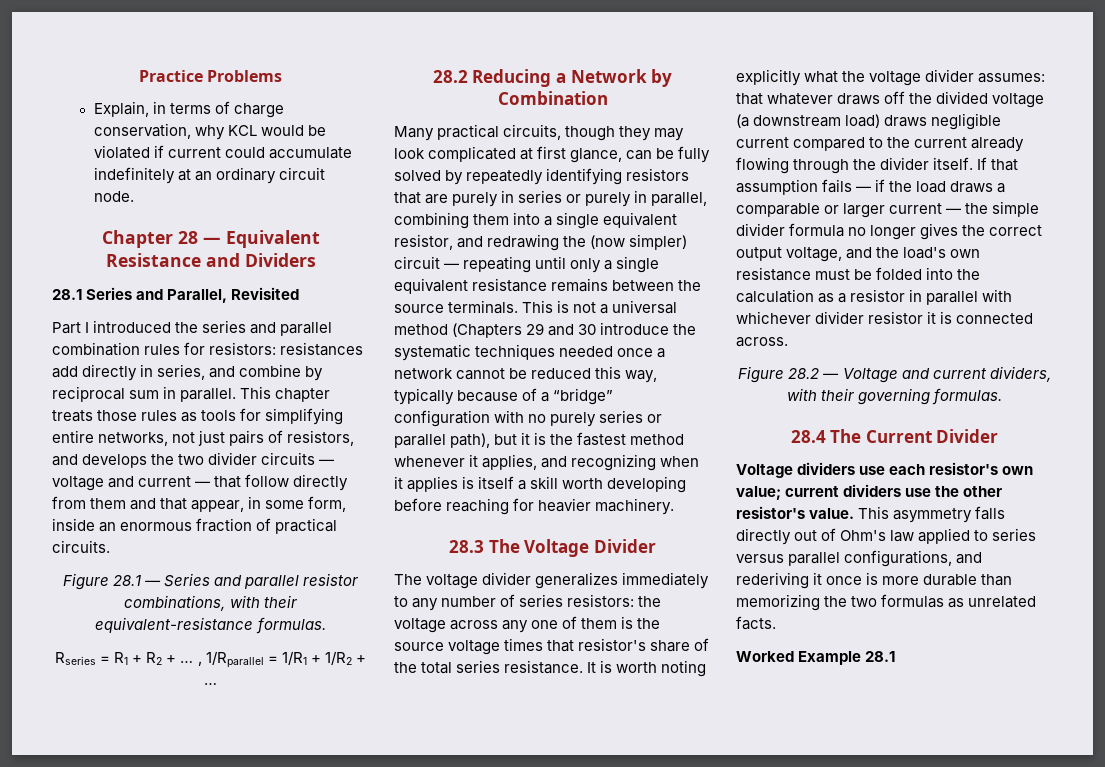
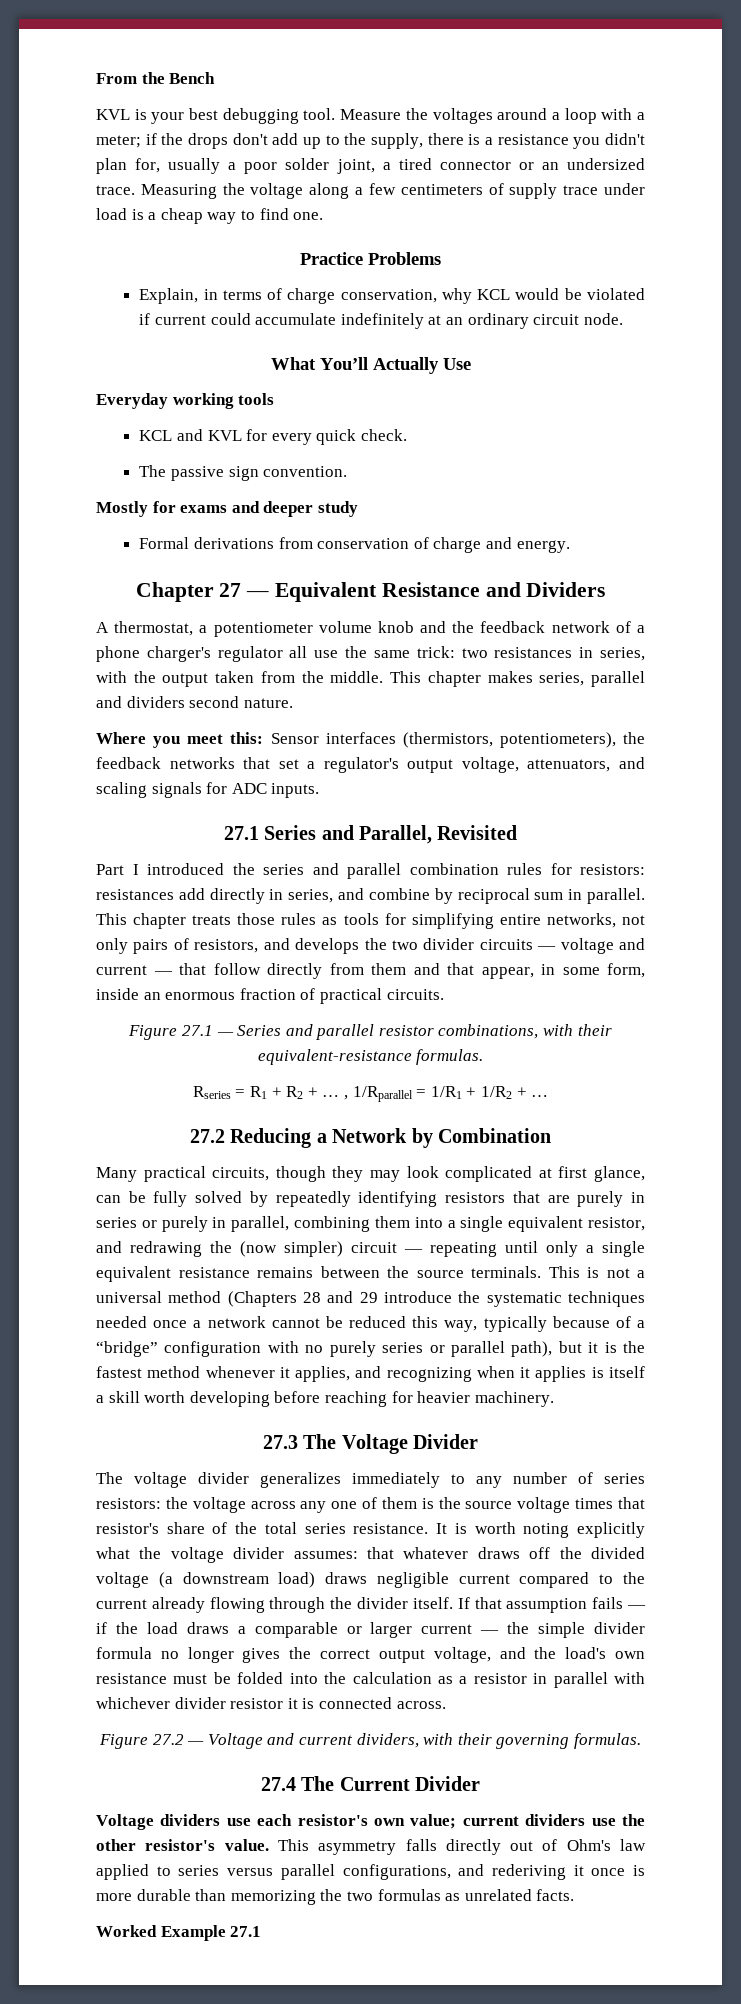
+ From the Bench
+ KVL is your best debugging tool. Measure the voltages around a loop with a meter; if the drops don't add up to the supply, there is a resistance you didn't plan for, usually a poor solder joint, a tired connector or an undersized trace. Measuring the voltage along a few centimeters of supply trace under load is a cheap way to find one.
+ What You’ll Actually Use
+ Everyday working tools
+ KCL and KVL for every quick check.
+ The passive sign convention.
+ Mostly for exams and deeper study
+ Formal derivations from conservation of charge and energy.
- Chapter 28 — Equivalent Resistance and Dividers
+ Chapter 27 — Equivalent Resistance and Dividers
- 28.1 Series and Parallel, Revisited
+ A thermostat, a potentiometer volume knob and the feedback network of a phone charger's regulator all use the same trick: two resistances in series, with the output taken from the middle. This chapter makes series, parallel and dividers second nature.
+ Where you meet this: Sensor interfaces (thermistors, potentiometers), the feedback networks that set a regulator's output voltage, attenuators, and scaling signals for ADC inputs.
+ 27.1 Series and Parallel, Revisited
- This chapter treats those rules as tools for simplifying entire networks, not just pairs of resistors, and develops the two divider circuits — voltage and current — that follow directly from them and that appear, in some form, inside an enormous fraction of practical circuits.
+ This chapter treats those rules as tools for simplifying entire networks, not only pairs of resistors, and develops the two divider circuits — voltage and current — that follow directly from them and that appear, in some form, inside an enormous fraction of practical circuits.
- Figure 28.1 — Series and parallel resistor combinations, with their equivalent-resistance formulas.
+ Figure 27.1 — Series and parallel resistor combinations, with their equivalent-resistance formulas.
- 28.2 Reducing a Network by Combination
+ 27.2 Reducing a Network by Combination
- This is not a universal method (Chapters 29 and 30 introduce the systematic techniques needed once a network cannot be reduced this way, typically because of a “bridge” configuration with no purely series or parallel path), but it is the fastest method whenever it applies, and recognizing when it applies is itself a skill worth developing before reaching for heavier machinery.
+ This is not a universal method (Chapters 28 and 29 introduce the systematic techniques needed once a network cannot be reduced this way, typically because of a “bridge” configuration with no purely series or parallel path), but it is the fastest method whenever it applies, and recognizing when it applies is itself a skill worth developing before reaching for heavier machinery.
- 28.3 The Voltage Divider
+ 27.3 The Voltage Divider
- Figure 28.2 — Voltage and current dividers, with their governing formulas.
+ Figure 27.2 — Voltage and current dividers, with their governing formulas.
- 28.4 The Current Divider
+ 27.4 The Current Divider
- Worked Example 28.1
+ Worked Example 27.1

